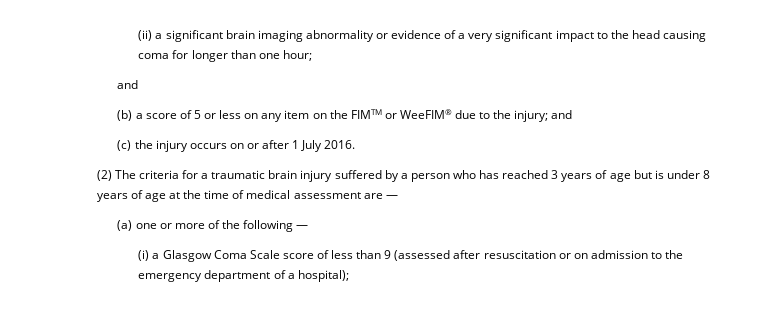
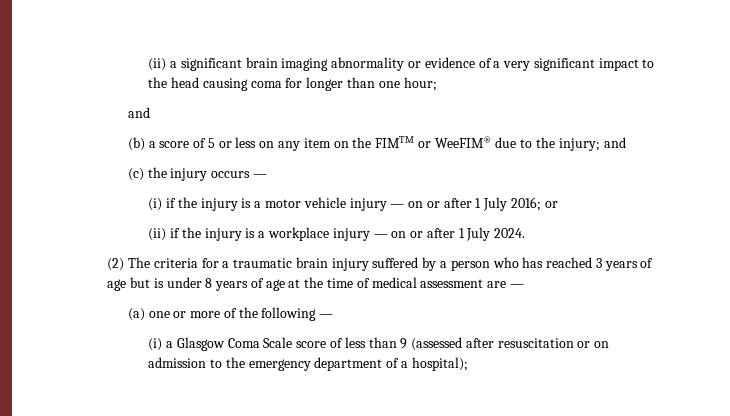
- (c) the injury occurs on or after 1 July 2016.
+ (c) the injury occurs —
+ (i) if the injury is a motor vehicle injury — on or after 1 July 2016; or
+ (ii) if the injury is a workplace injury — on or after 1 July 2024.

